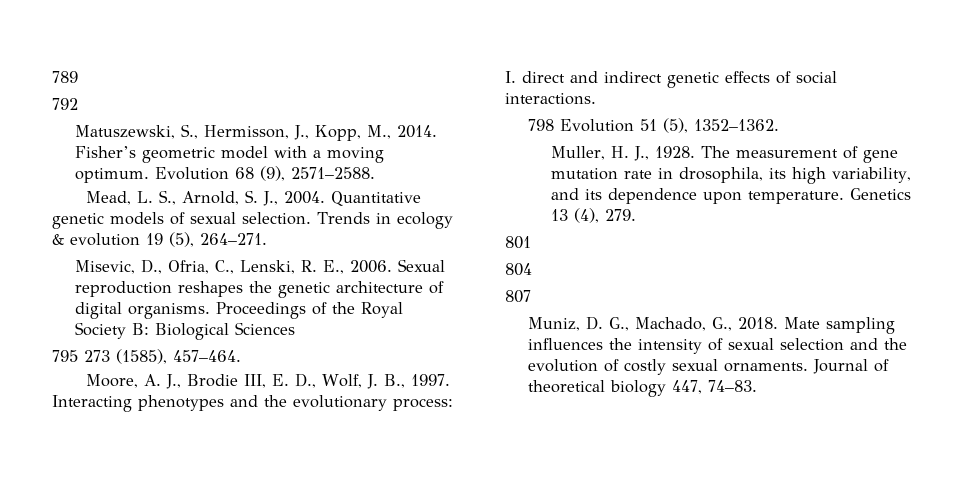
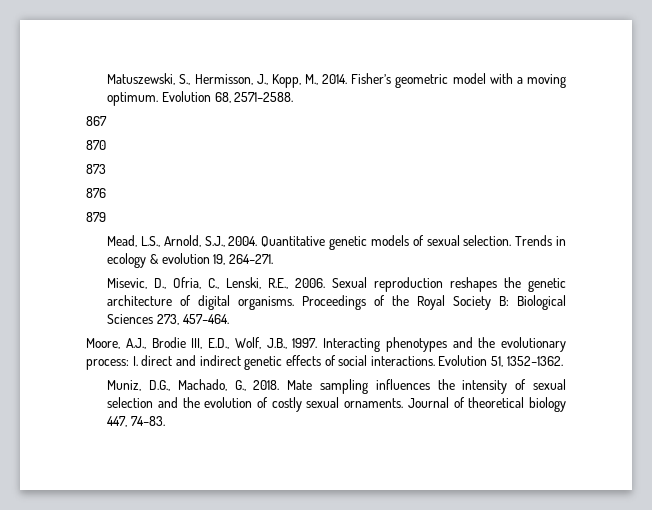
- 789
- 792
- Evolution 68 (9), 2571–2588.
+ Evolution 68, 2571–2588.
- Mead, L. S., Arnold, S. J., 2004.
+ 867
+ 870
+ 873
+ 876
+ 879
+ Mead, L.S., Arnold, S.J., 2004.
- Trends in ecology & evolution 19 (5), 264–271.
+ Trends in ecology & evolution 19, 264–271.
- Misevic, D., Ofria, C., Lenski, R. E., 2006.
+ Misevic, D., Ofria, C., Lenski, R.E., 2006.
- Proceedings of the Royal Society B: Biological Sciences
- 795 273 (1585), 457–464.
+ Proceedings of the Royal Society B: Biological Sciences 273, 457–464.
- Moore, A. J., Brodie III, E. D., Wolf, J. B., 1997.
+ Moore, A.J., Brodie III, E.D., Wolf, J.B., 1997.
- Interacting phenotypes and the evolutionary process: I. direct and indirect genetic effects of social interactions.
- 798 Evolution 51 (5), 1352–1362.
- Muller, H. J., 1928. The measurement of gene mutation rate in drosophila, its high variability, and its dependence upon temperature. Genetics 13 (4), 279.
- 801
- 804
- 807
+ Interacting phenotypes and the evolutionary process: I. direct and indirect genetic effects of social interactions. Evolution 51, 1352–1362.
- Muniz, D. G., Machado, G., 2018.
+ Muniz, D.G., Machado, G., 2018.

